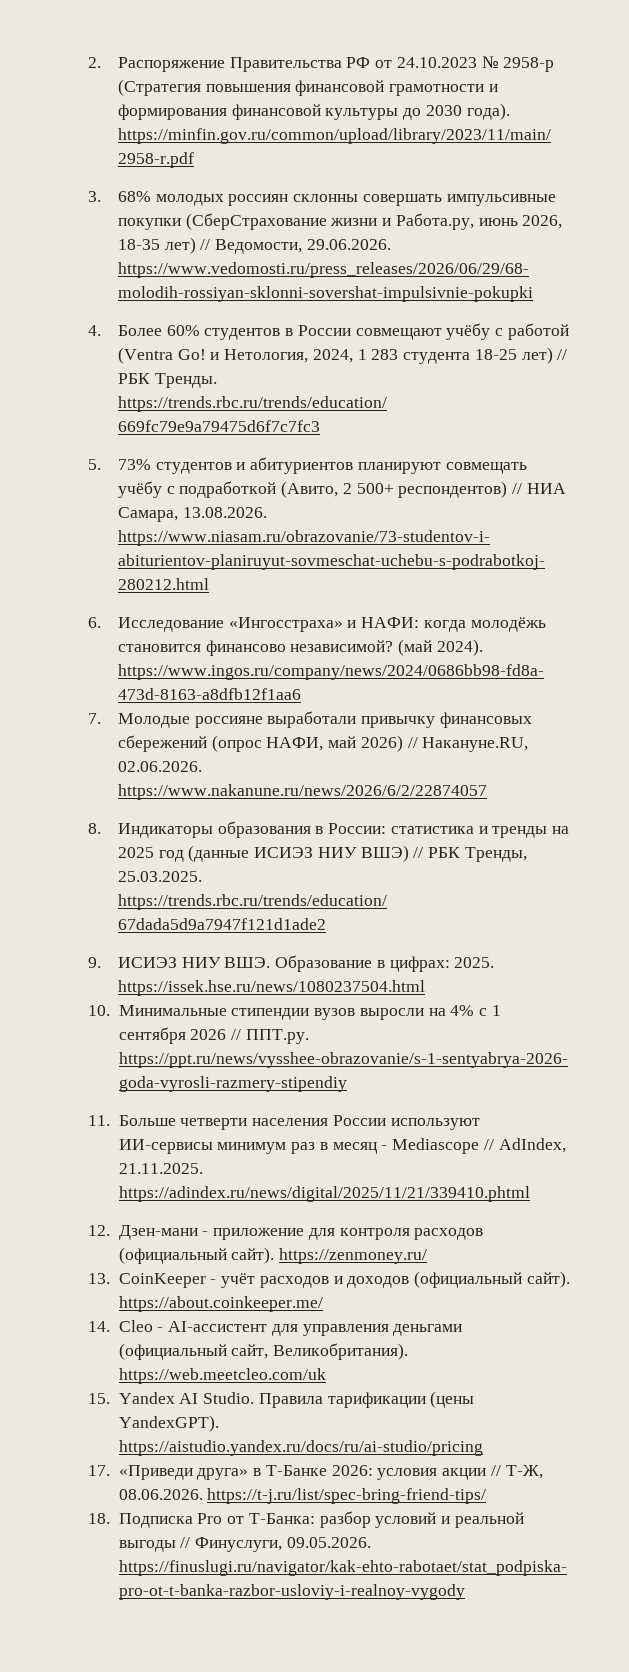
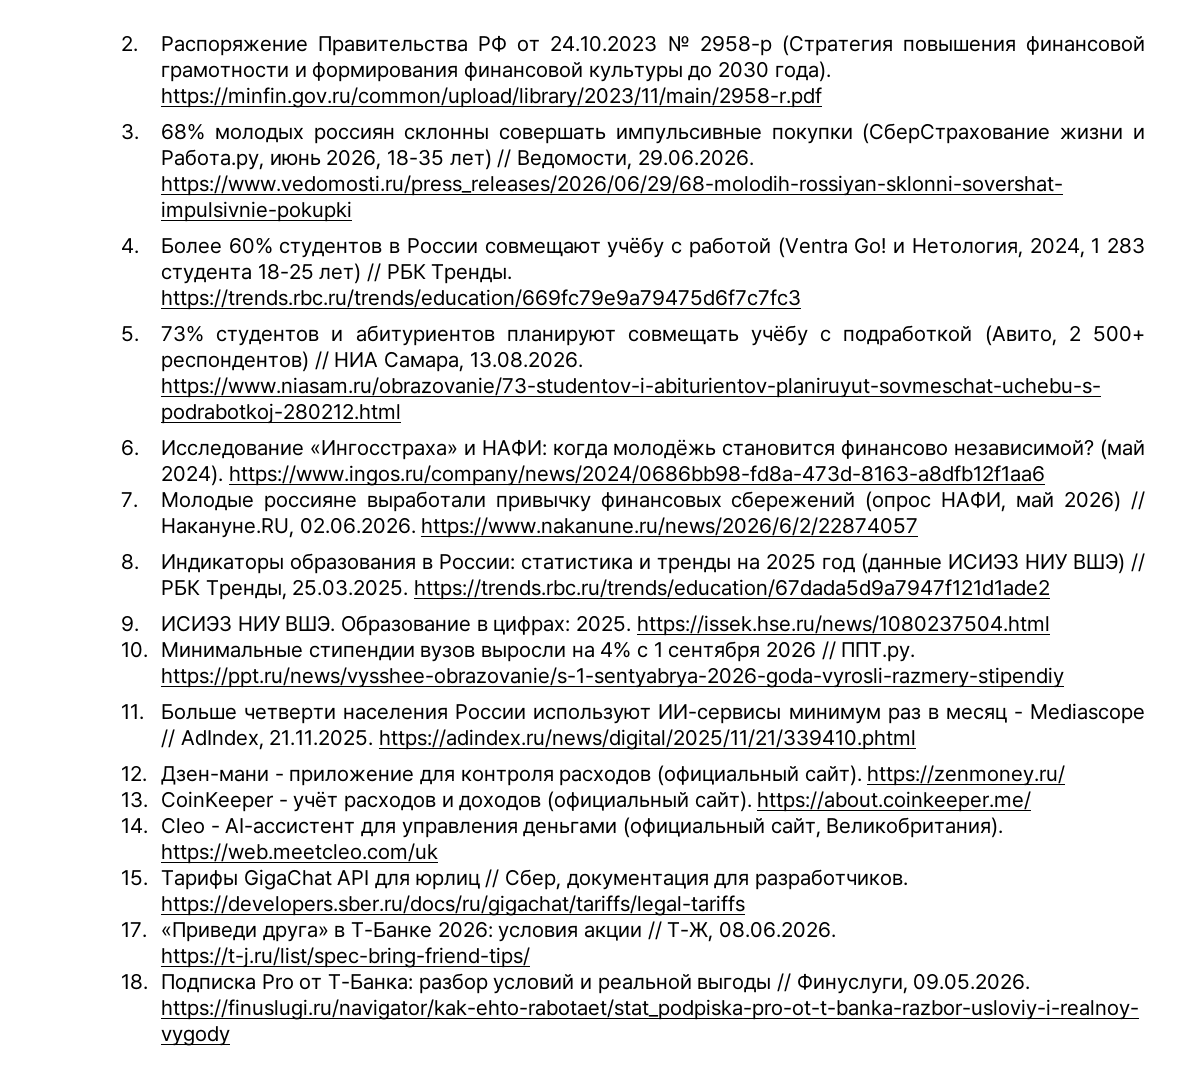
- 15. Yandex AI Studio. Правила тарификации (цены YandexGPT). https://aistudio.yandex.ru/docs/ru/ai-studio/pricing
+ 15. Тарифы GigaChat API для юрлиц // Сбер, документация для разработчиков. https://developers.sber.ru/docs/ru/gigachat/tariffs/legal-tariffs

